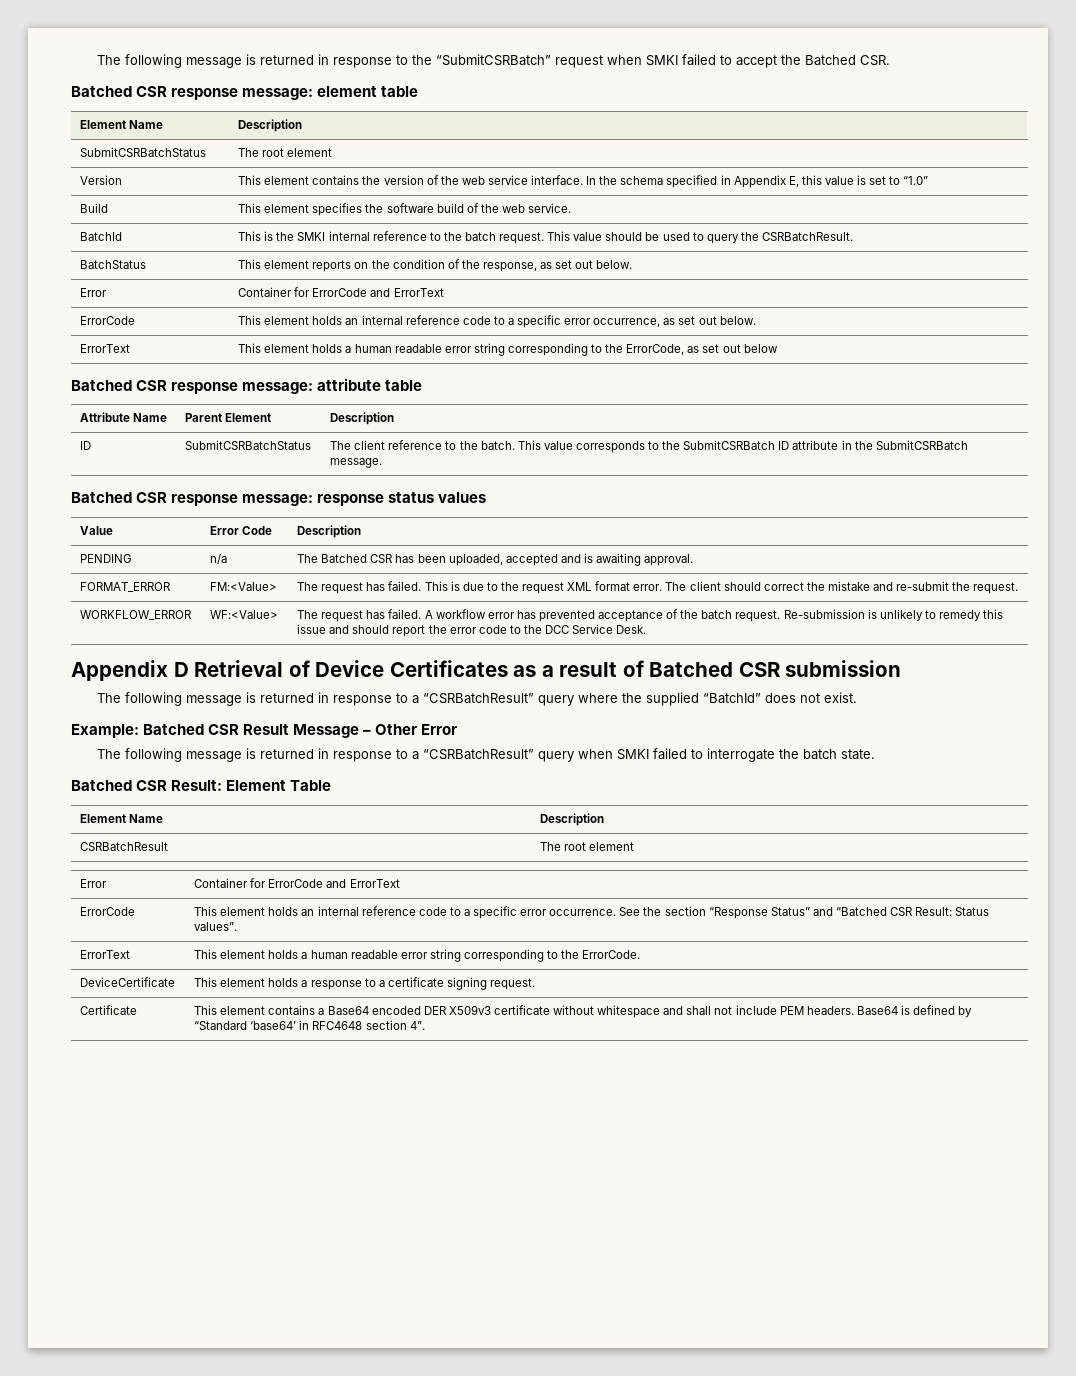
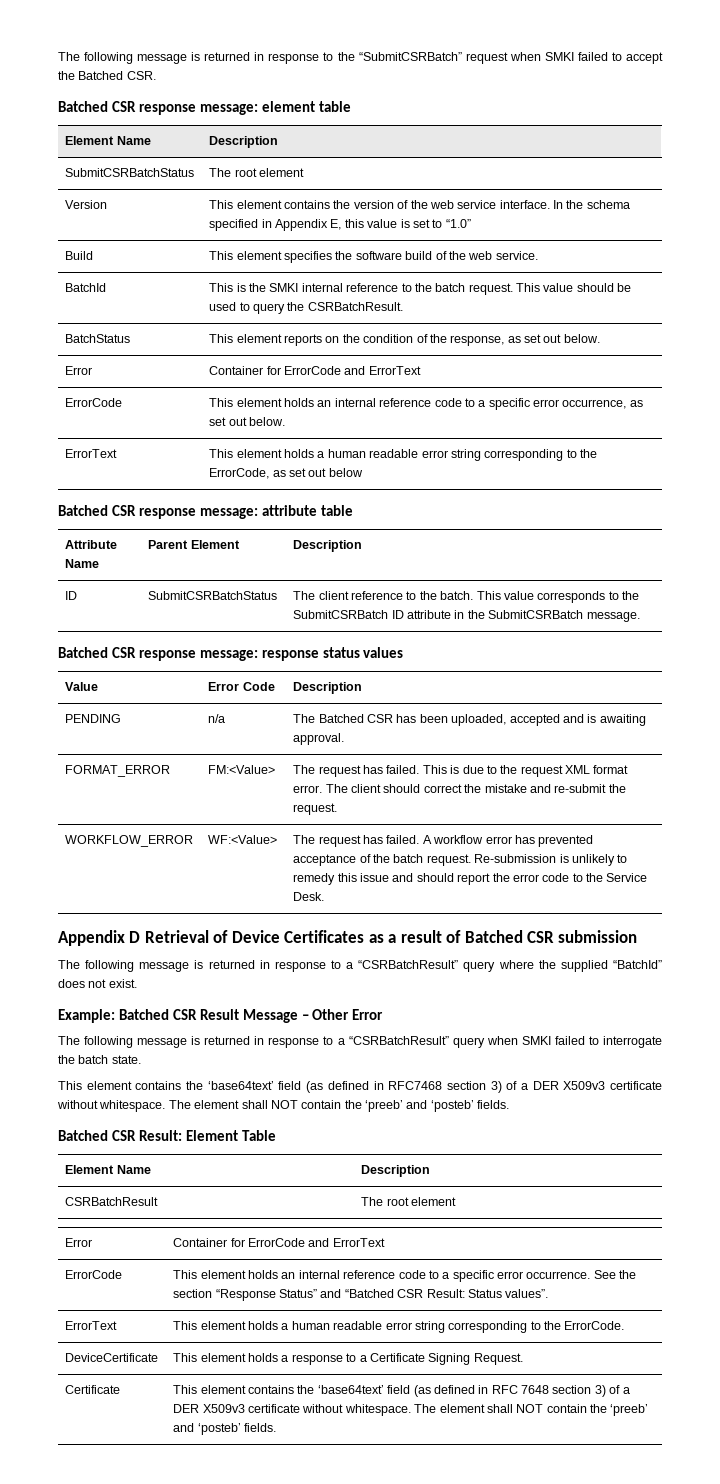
- WORKFLOW_ERROR | WF:<Value> | The request has failed. A workflow error has prevented acceptance of the batch request. Re-submission is unlikely to remedy this issue and should report the error code to the DCC Service Desk.
+ WORKFLOW_ERROR | WF:<Value> | The request has failed. A workflow error has prevented acceptance of the batch request. Re-submission is unlikely to remedy this issue and should report the error code to the Service Desk.
+ This element contains the ‘base64text’ field (as defined in RFC7468 section 3) of a DER X509v3 certificate without whitespace. The element shall NOT contain the ‘preeb’ and ‘posteb’ fields.
- DeviceCertificate | This element holds a response to a certificate signing request.
+ DeviceCertificate | This element holds a response to a Certificate Signing Request.
- Certificate | This element contains a Base64 encoded DER X509v3 certificate without whitespace and shall not include PEM headers. Base64 is defined by “Standard ‘base64’ in RFC4648 section 4”.
+ Certificate | This element contains the ‘base64text’ field (as defined in RFC 7648 section 3) of a DER X509v3 certificate without whitespace. The element shall NOT contain the ‘preeb’ and ‘posteb’ fields.

